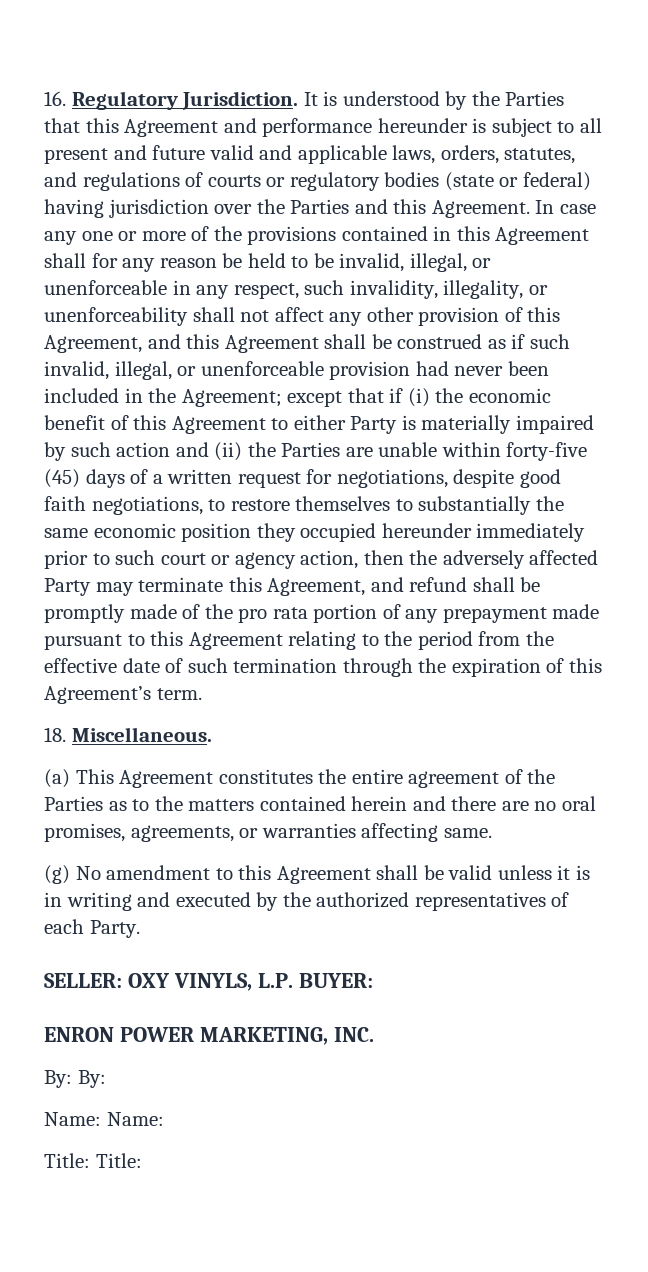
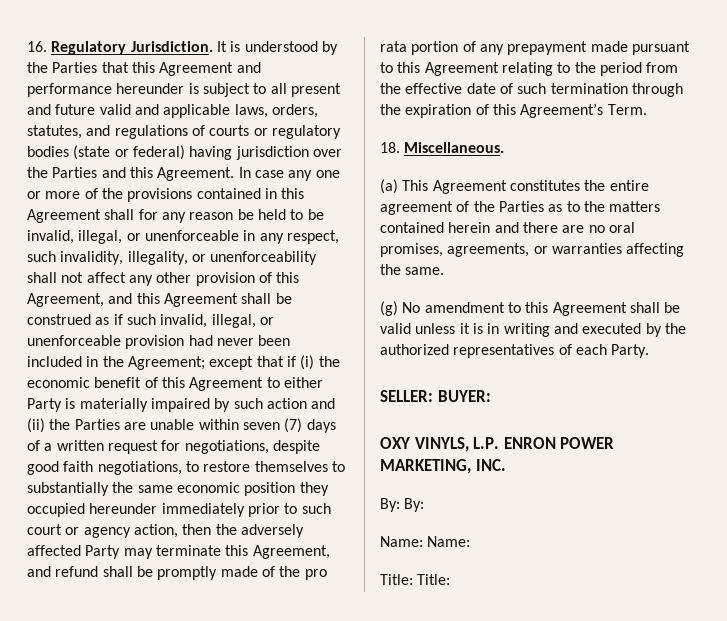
- except that if (i) the economic benefit of this Agreement to either Party is materially impaired by such action and (ii) the Parties are unable within forty-five (45) days of a written request for negotiations, despite good faith negotiations, to restore themselves to substantially the same economic position they occupied hereunder immediately prior to such court or agency action, then the adversely affected Party may terminate this Agreement, and refund shall be promptly made of the pro rata portion of any prepayment made pursuant to this Agreement relating to the period from the effective date of such termination through the expiration of this Agreement’s term.
+ except that if (i) the economic benefit of this Agreement to either Party is materially impaired by such action and (ii) the Parties are unable within seven (7) days of a written request for negotiations, despite good faith negotiations, to restore themselves to substantially the same economic position they occupied hereunder immediately prior to such court or agency action, then the adversely affected Party may terminate this Agreement, and refund shall be promptly made of the pro rata portion of any prepayment made pursuant to this Agreement relating to the period from the effective date of such termination through the expiration of this Agreement’s Term.
- (a) This Agreement constitutes the entire agreement of the Parties as to the matters contained herein and there are no oral promises, agreements, or warranties affecting same.
+ (a) This Agreement constitutes the entire agreement of the Parties as to the matters contained herein and there are no oral promises, agreements, or warranties affecting the same.
- SELLER: OXY VINYLS, L.P. BUYER:
- ENRON POWER MARKETING, INC.
+ SELLER: BUYER:
+ OXY VINYLS, L.P. ENRON POWER MARKETING, INC.

